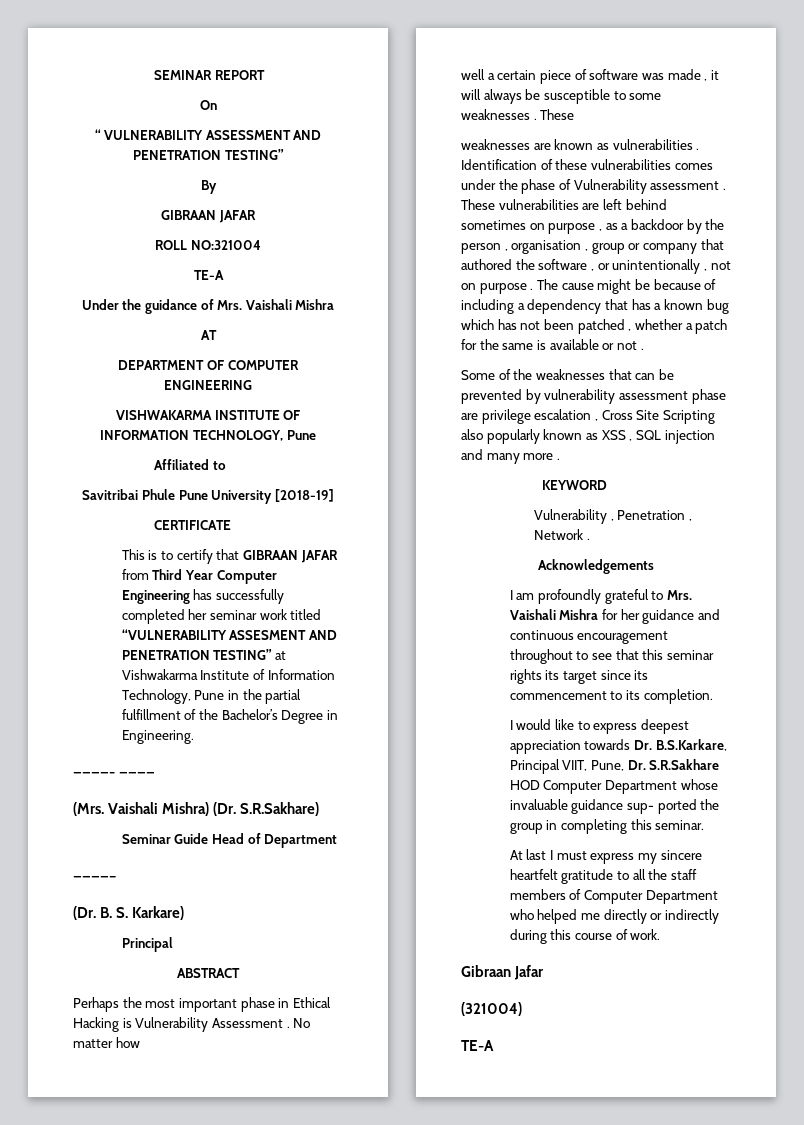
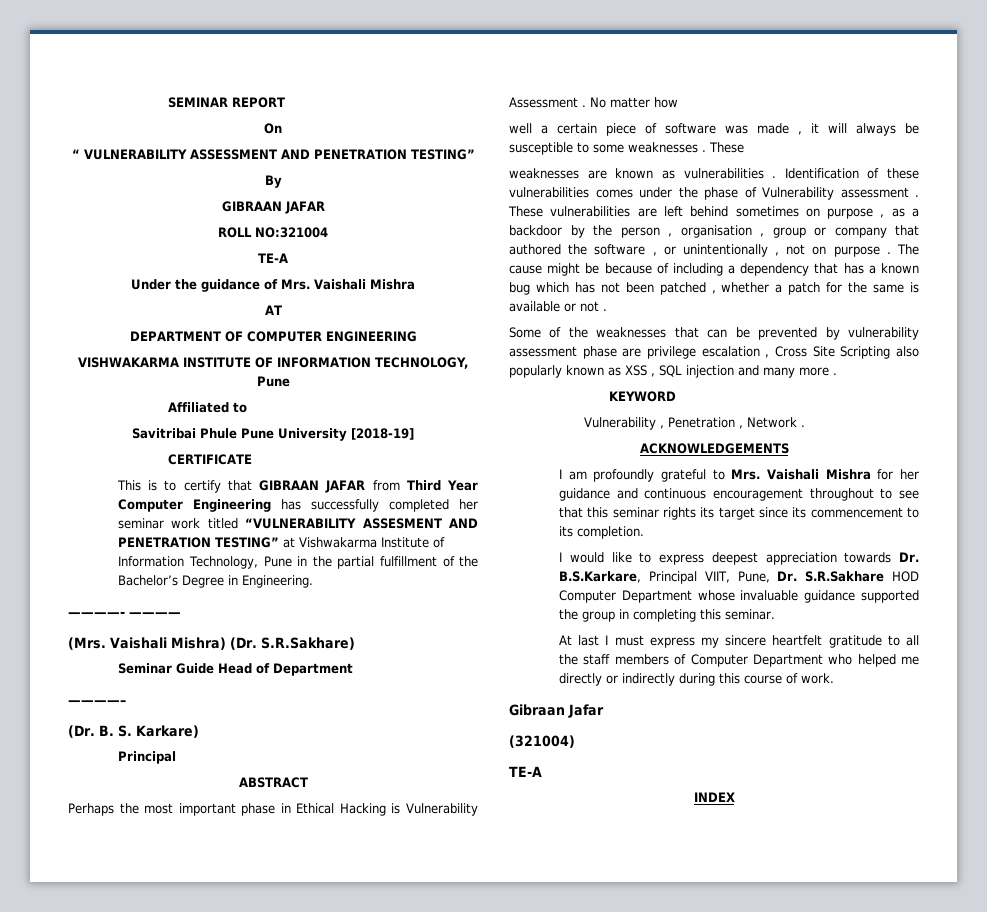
- Acknowledgements
+ ACKNOWLEDGEMENTS
- I would like to express deepest appreciation towards Dr. B.S.Karkare, Principal VIIT, Pune, Dr. S.R.Sakhare HOD Computer Department whose invaluable guidance sup- ported the group in completing this seminar.
+ I would like to express deepest appreciation towards Dr. B.S.Karkare, Principal VIIT, Pune, Dr. S.R.Sakhare HOD Computer Department whose invaluable guidance supported the group in completing this seminar.
+ INDEX

